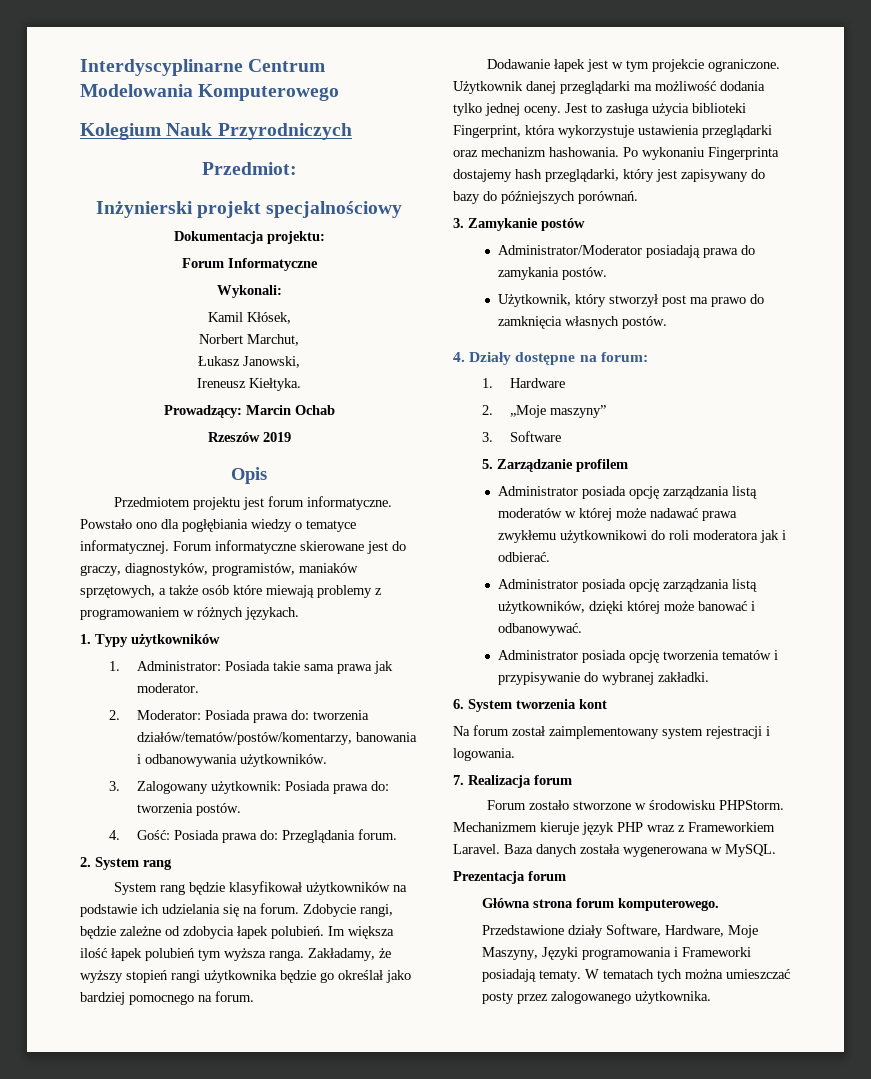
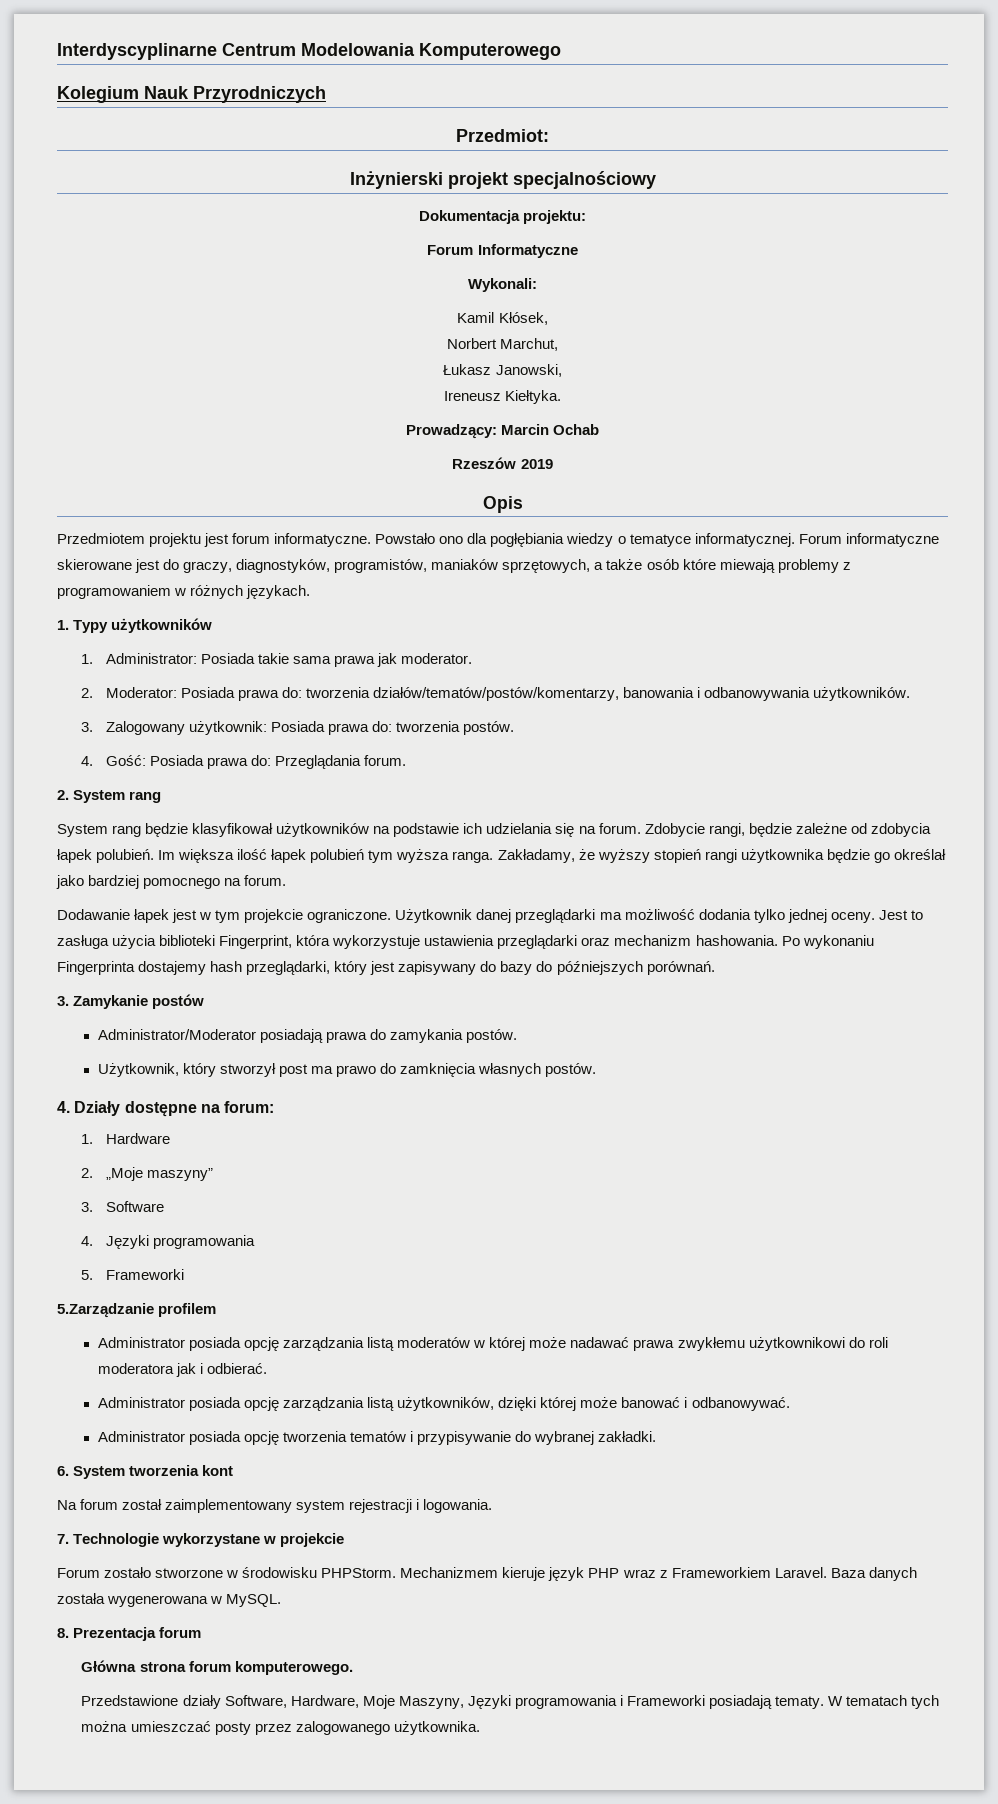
- 5. Zarządzanie profilem
+ 4. Języki programowania
+ 5. Frameworki
+ 5.Zarządzanie profilem
- 7. Realizacja forum
+ 7. Technologie wykorzystane w projekcie
- Prezentacja forum
+ 8. Prezentacja forum

